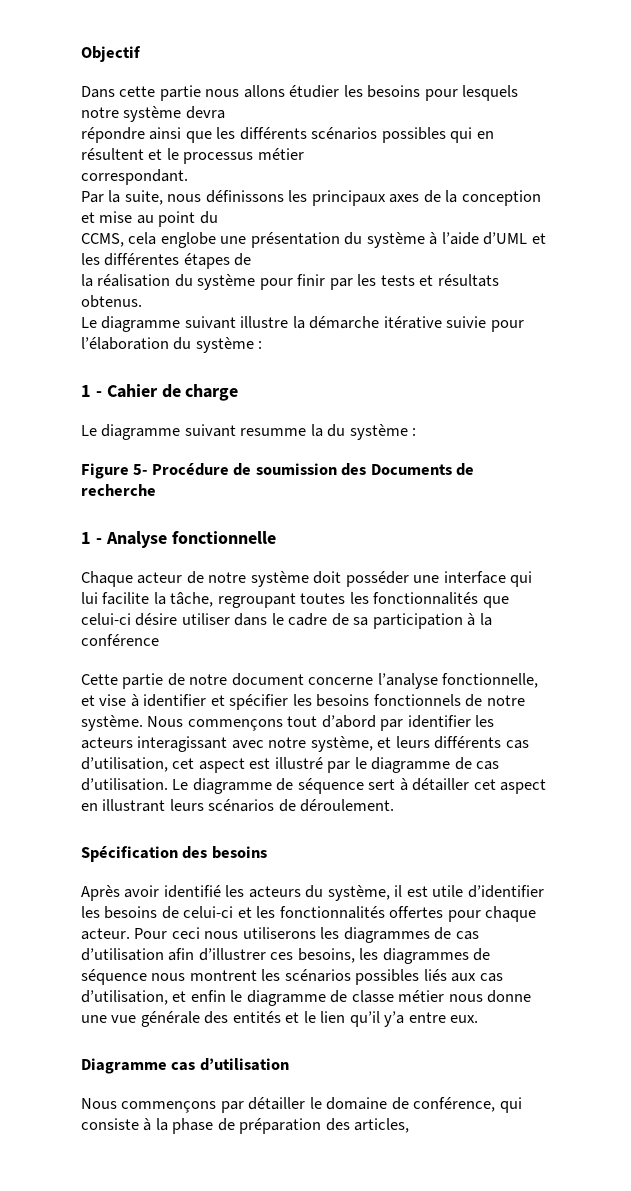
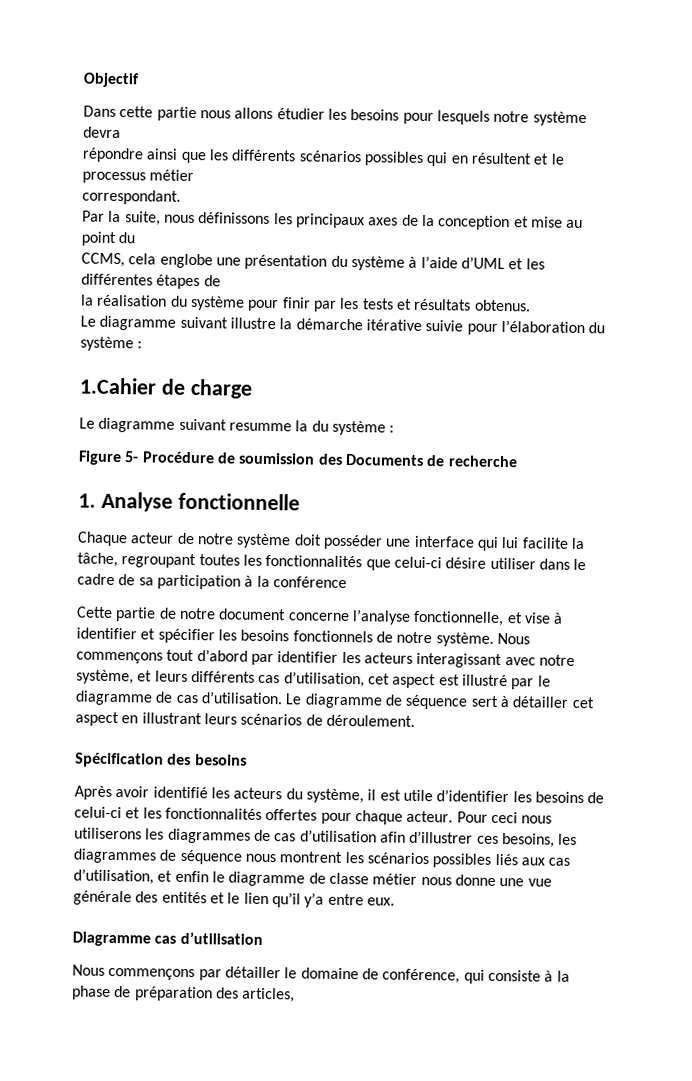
- 1 - Cahier de charge
+ 1.Cahier de charge
- 1 - Analyse fonctionnelle
+ 1. Analyse fonctionnelle

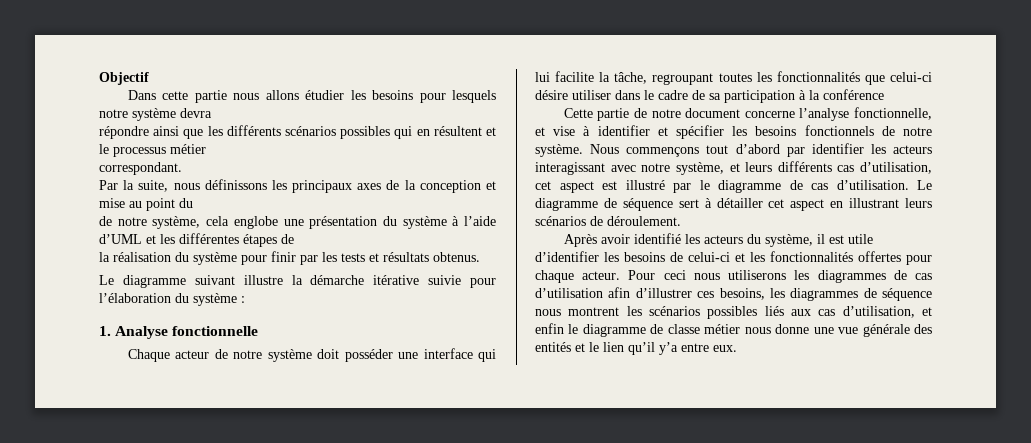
- CCMS, cela englobe une présentation du système à l’aide d’UML et les différentes étapes de
+ de notre système, cela englobe une présentation du système à l’aide d’UML et les différentes étapes de
- 1.Cahier de charge
- Le diagramme suivant resumme la du système :
- Figure 5- Procédure de soumission des Documents de recherche
- Spécification des besoins
- Diagramme cas d’utilisation
- Nous commençons par détailler le domaine de conférence, qui consiste à la phase de préparation des articles,

